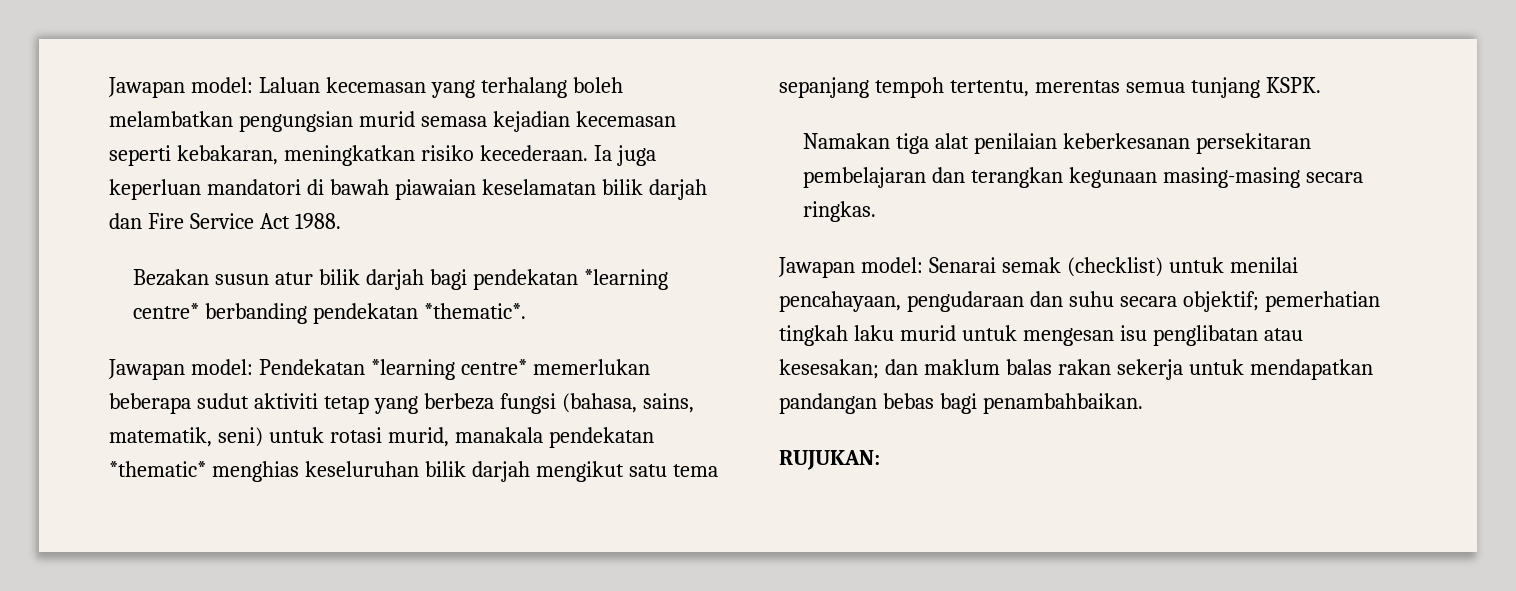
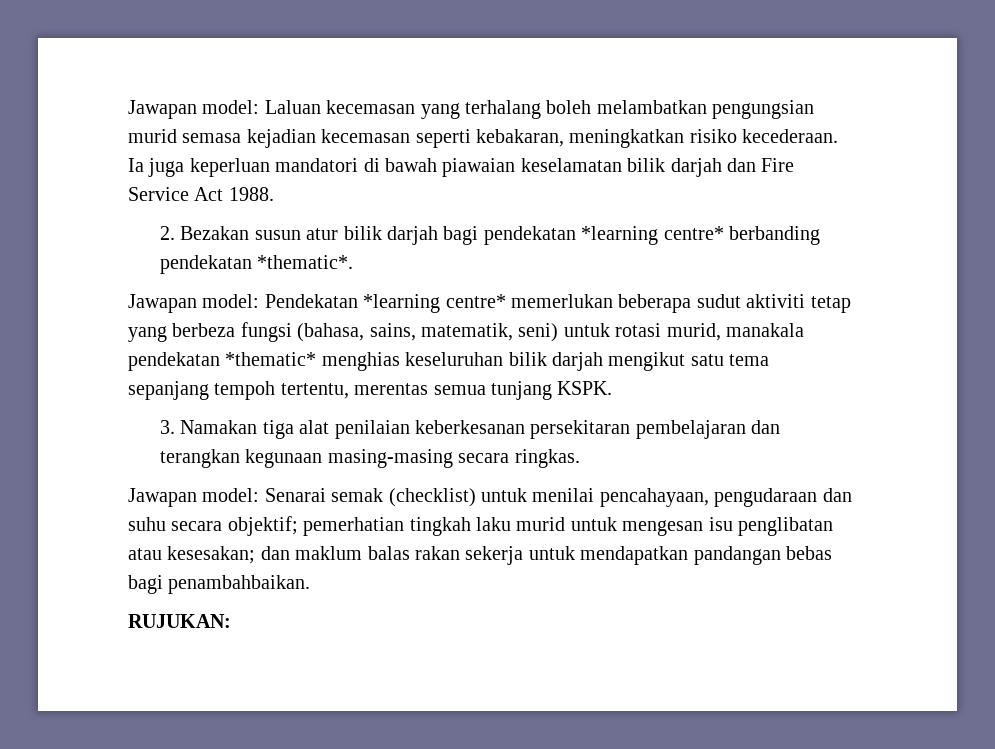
- Bezakan susun atur bilik darjah bagi pendekatan *learning centre* berbanding pendekatan *thematic*.
+ 2. Bezakan susun atur bilik darjah bagi pendekatan *learning centre* berbanding pendekatan *thematic*.
- Namakan tiga alat penilaian keberkesanan persekitaran pembelajaran dan terangkan kegunaan masing-masing secara ringkas.
+ 3. Namakan tiga alat penilaian keberkesanan persekitaran pembelajaran dan terangkan kegunaan masing-masing secara ringkas.

